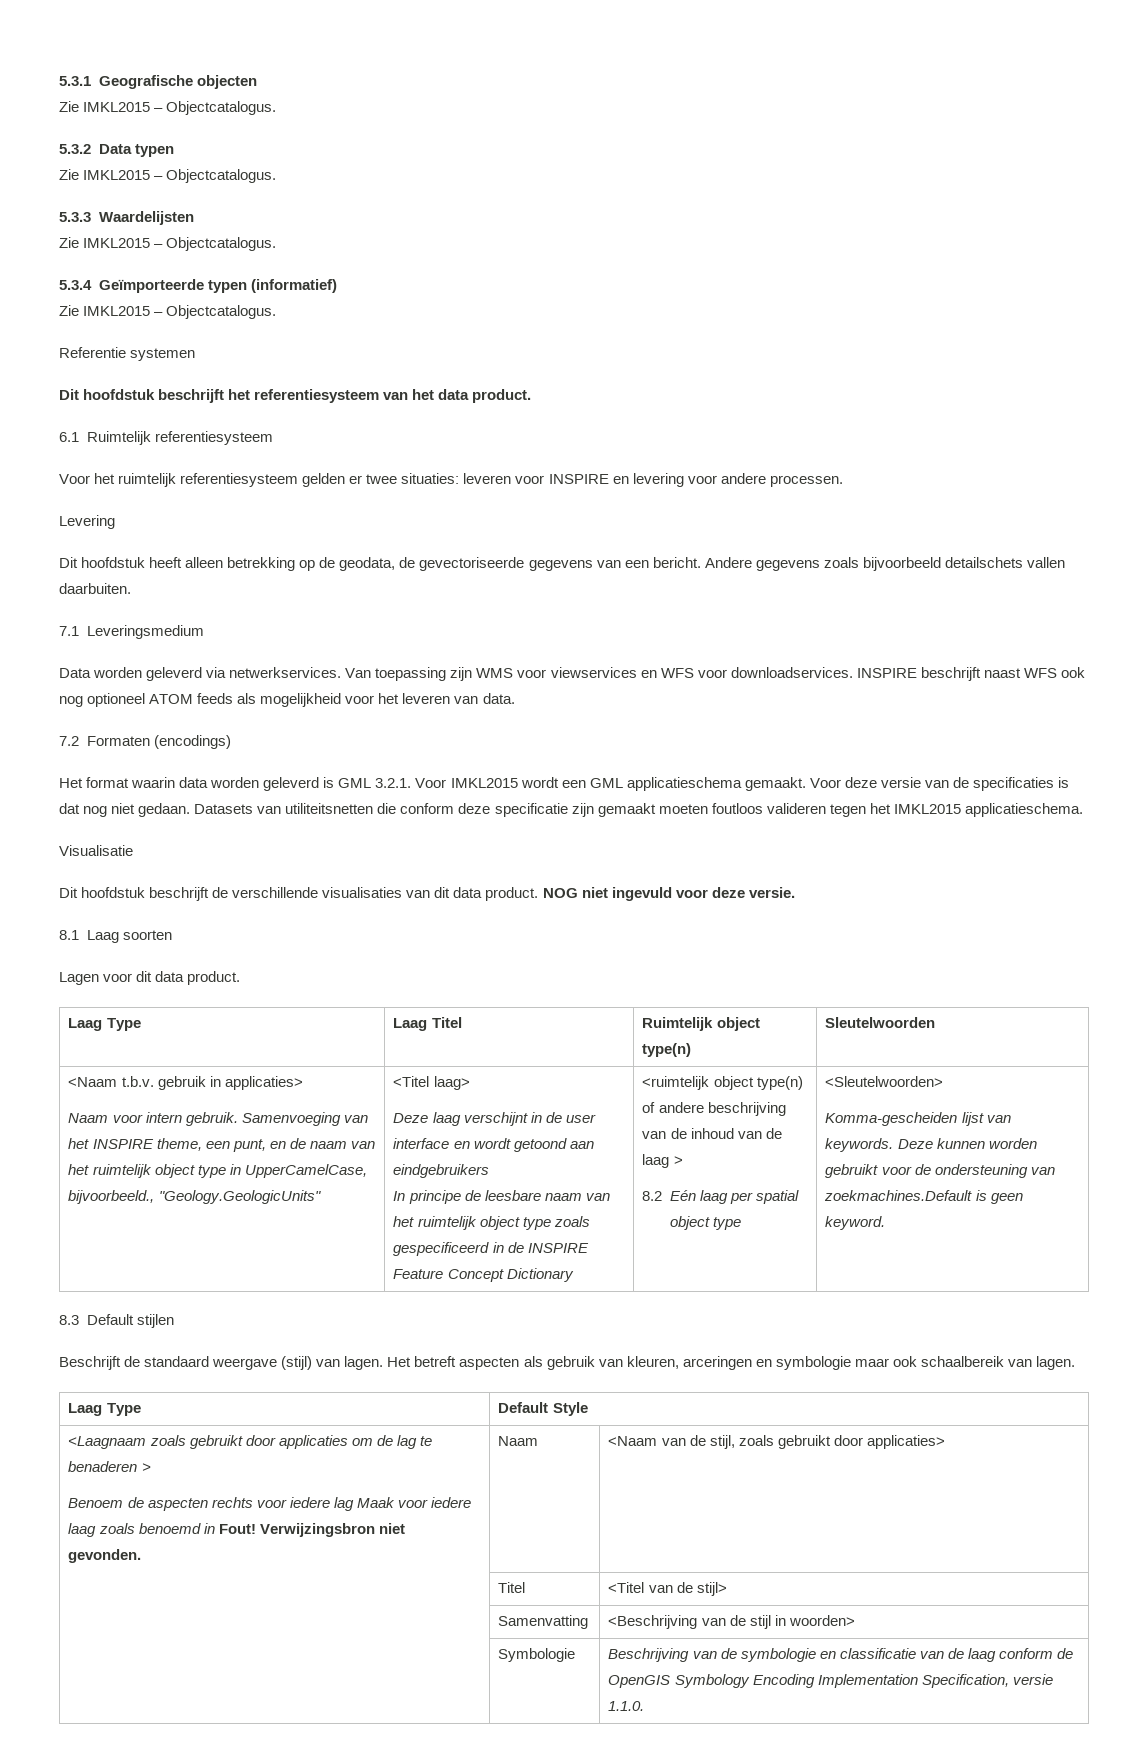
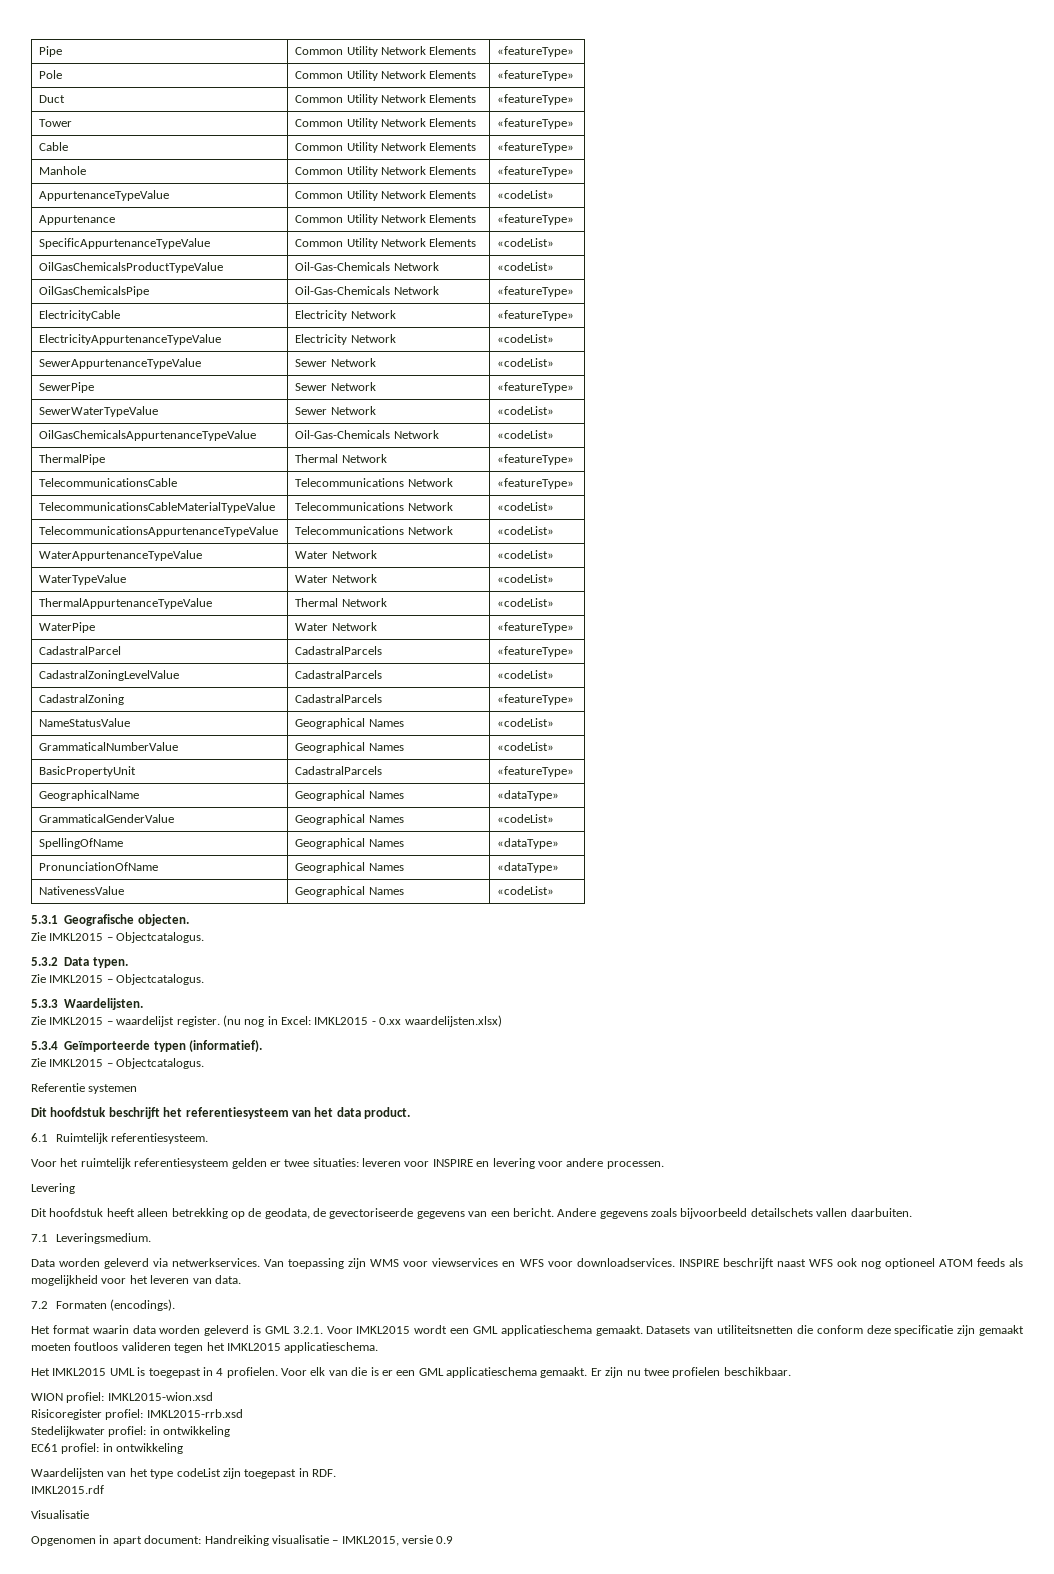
+ Pipe | Common Utility Network Elements | «featureType»
+ Pole | Common Utility Network Elements | «featureType»
+ Duct | Common Utility Network Elements | «featureType»
+ Tower | Common Utility Network Elements | «featureType»
+ Cable | Common Utility Network Elements | «featureType»
+ Manhole | Common Utility Network Elements | «featureType»
+ AppurtenanceTypeValue | Common Utility Network Elements | «codeList»
+ Appurtenance | Common Utility Network Elements | «featureType»
+ SpecificAppurtenanceTypeValue | Common Utility Network Elements | «codeList»
+ OilGasChemicalsProductTypeValue | Oil-Gas-Chemicals Network | «codeList»
+ OilGasChemicalsPipe | Oil-Gas-Chemicals Network | «featureType»
+ ElectricityCable | Electricity Network | «featureType»
+ ElectricityAppurtenanceTypeValue | Electricity Network | «codeList»
+ SewerAppurtenanceTypeValue | Sewer Network | «codeList»
+ SewerPipe | Sewer Network | «featureType»
+ SewerWaterTypeValue | Sewer Network | «codeList»
+ OilGasChemicalsAppurtenanceTypeValue | Oil-Gas-Chemicals Network | «codeList»
+ ThermalPipe | Thermal Network | «featureType»
+ TelecommunicationsCable | Telecommunications Network | «featureType»
+ TelecommunicationsCableMaterialTypeValue | Telecommunications Network | «codeList»
+ TelecommunicationsAppurtenanceTypeValue | Telecommunications Network | «codeList»
+ WaterAppurtenanceTypeValue | Water Network | «codeList»
+ WaterTypeValue | Water Network | «codeList»
+ ThermalAppurtenanceTypeValue | Thermal Network | «codeList»
+ WaterPipe | Water Network | «featureType»
+ CadastralParcel | CadastralParcels | «featureType»
+ CadastralZoningLevelValue | CadastralParcels | «codeList»
+ CadastralZoning | CadastralParcels | «featureType»
+ NameStatusValue | Geographical Names | «codeList»
+ GrammaticalNumberValue | Geographical Names | «codeList»
+ BasicPropertyUnit | CadastralParcels | «featureType»
+ GeographicalName | Geographical Names | «dataType»
+ GrammaticalGenderValue | Geographical Names | «codeList»
+ SpellingOfName | Geographical Names | «dataType»
+ PronunciationOfName | Geographical Names | «dataType»
+ NativenessValue | Geographical Names | «codeList»
- 5.3.1 Geografische objecten
+ 5.3.1 Geografische objecten.
- 5.3.2 Data typen
+ 5.3.2 Data typen.
- 5.3.3 Waardelijsten
- Zie IMKL2015 – Objectcatalogus.
+ 5.3.3 Waardelijsten.
+ Zie IMKL2015 – waardelijst register. (nu nog in Excel: IMKL2015 - 0.xx waardelijsten.xlsx)
- 5.3.4 Geïmporteerde typen (informatief)
+ 5.3.4 Geïmporteerde typen (informatief).
- 6.1 Ruimtelijk referentiesysteem
+ 6.1 Ruimtelijk referentiesysteem.
- 7.1 Leveringsmedium
+ 7.1 Leveringsmedium.
- 7.2 Formaten (encodings)
+ 7.2 Formaten (encodings).
- Voor deze versie van de specificaties is dat nog niet gedaan.
+ Het IMKL2015 UML is toegepast in 4 profielen. Voor elk van die is er een GML applicatieschema gemaakt. Er zijn nu twee profielen beschikbaar.
+ WION profiel: IMKL2015-wion.xsd
+ Risicoregister profiel: IMKL2015-rrb.xsd
+ Stedelijkwater profiel: in ontwikkeling
+ EC61 profiel: in ontwikkeling
+ Waardelijsten van het type codeList zijn toegepast in RDF.
+ IMKL2015.rdf
  Visualisatie
- Dit hoofdstuk beschrijft de verschillende visualisaties van dit data product. NOG niet ingevuld voor deze versie.
- 8.1 Laag soorten
- Lagen voor dit data product.
- Laag Type | Laag Titel | Ruimtelijk object type(n) | Sleutelwoorden
- <Naam t.b.v. gebruik in applicaties>
- Naam voor intern gebruik. Samenvoeging van het INSPIRE theme, een punt, en de naam van het ruimtelijk object type in UpperCamelCase, bijvoorbeeld., "Geology.GeologicUnits" | <Titel laag>
- Deze laag verschijnt in de user interface en wordt getoond aan eindgebruikers
- In principe de leesbare naam van het ruimtelijk object type zoals gespecificeerd in de INSPIRE Feature Concept Dictionary | <ruimtelijk object type(n) of andere beschrijving van de inhoud van de laag >
- 8.2 Eén laag per spatial object type | <Sleutelwoorden>
- Komma-gescheiden lijst van keywords. Deze kunnen worden gebruikt voor de ondersteuning van zoekmachines.Default is geen keyword.
- 8.3 Default stijlen
- Beschrijft de standaard weergave (stijl) van lagen. Het betreft aspecten als gebruik van kleuren, arceringen en symbologie maar ook schaalbereik van lagen.
- Laag Type | Default Style
- <Laagnaam zoals gebruikt door applicaties om de lag te benaderen >
- Benoem de aspecten rechts voor iedere lag Maak voor iedere laag zoals benoemd in Fout! Verwijzingsbron niet gevonden. | Naam | <Naam van de stijl, zoals gebruikt door applicaties>
- | Titel | <Titel van de stijl>
- | Samenvatting | <Beschrijving van de stijl in woorden>
- | Symbologie | Beschrijving van de symbologie en classificatie van de laag conform de OpenGIS Symbology Encoding Implementation Specification, versie 1.1.0.
+ Opgenomen in apart document: Handreiking visualisatie – IMKL2015, versie 0.9

